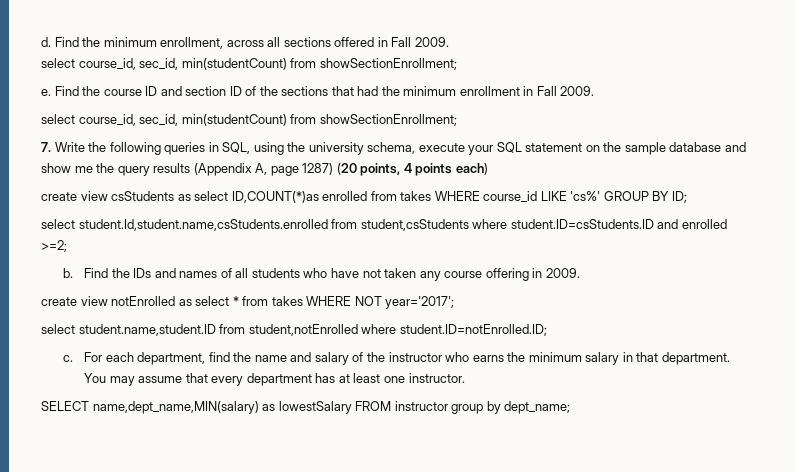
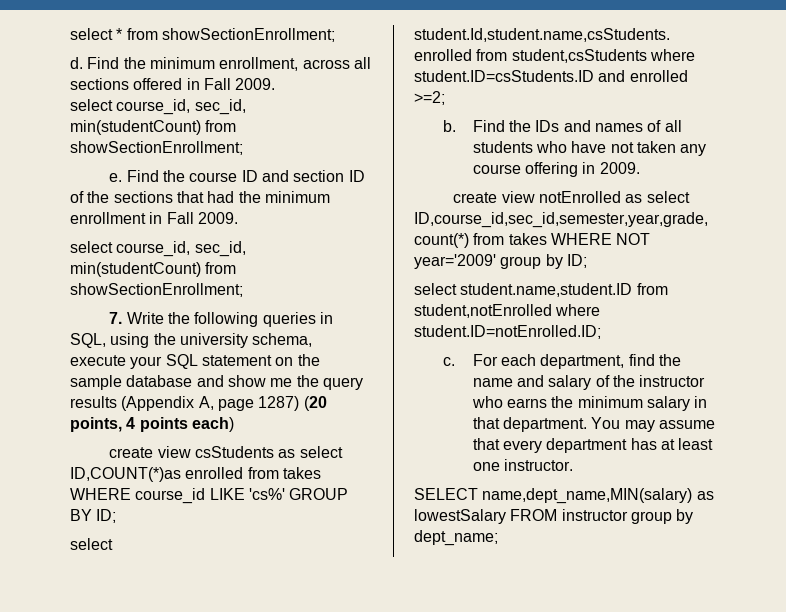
+ select * from showSectionEnrollment;
- create view notEnrolled as select * from takes WHERE NOT year='2017';
+ create view notEnrolled as select ID,course_id,sec_id,semester,year,grade, count(*) from takes WHERE NOT year='2009' group by ID;

